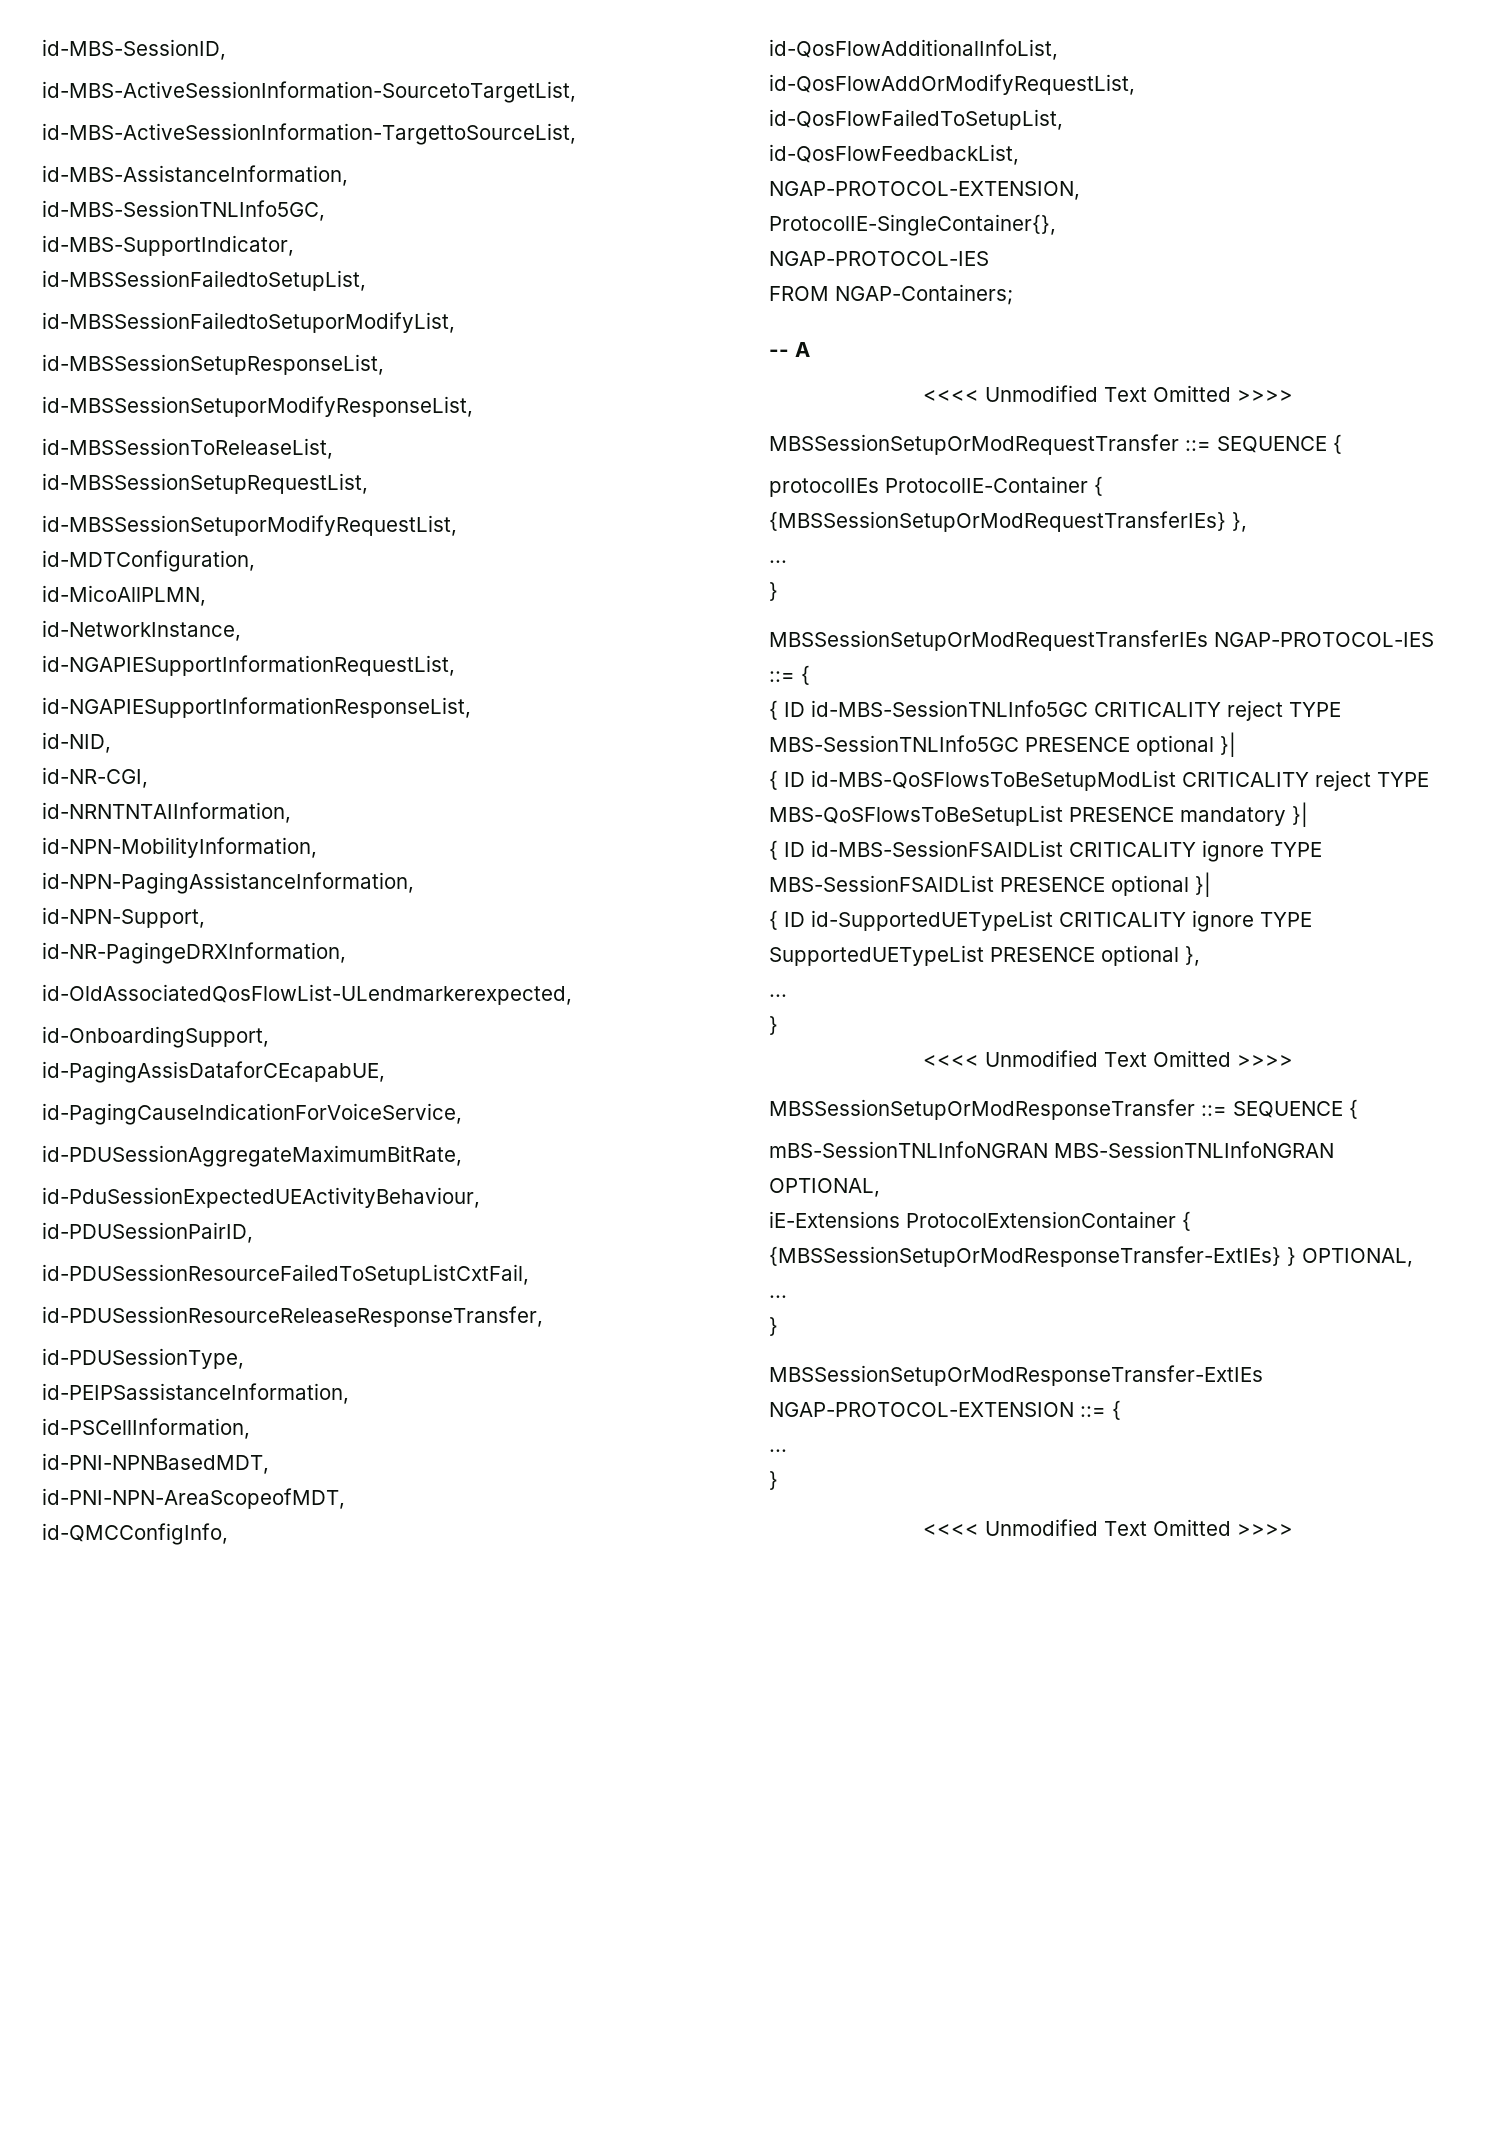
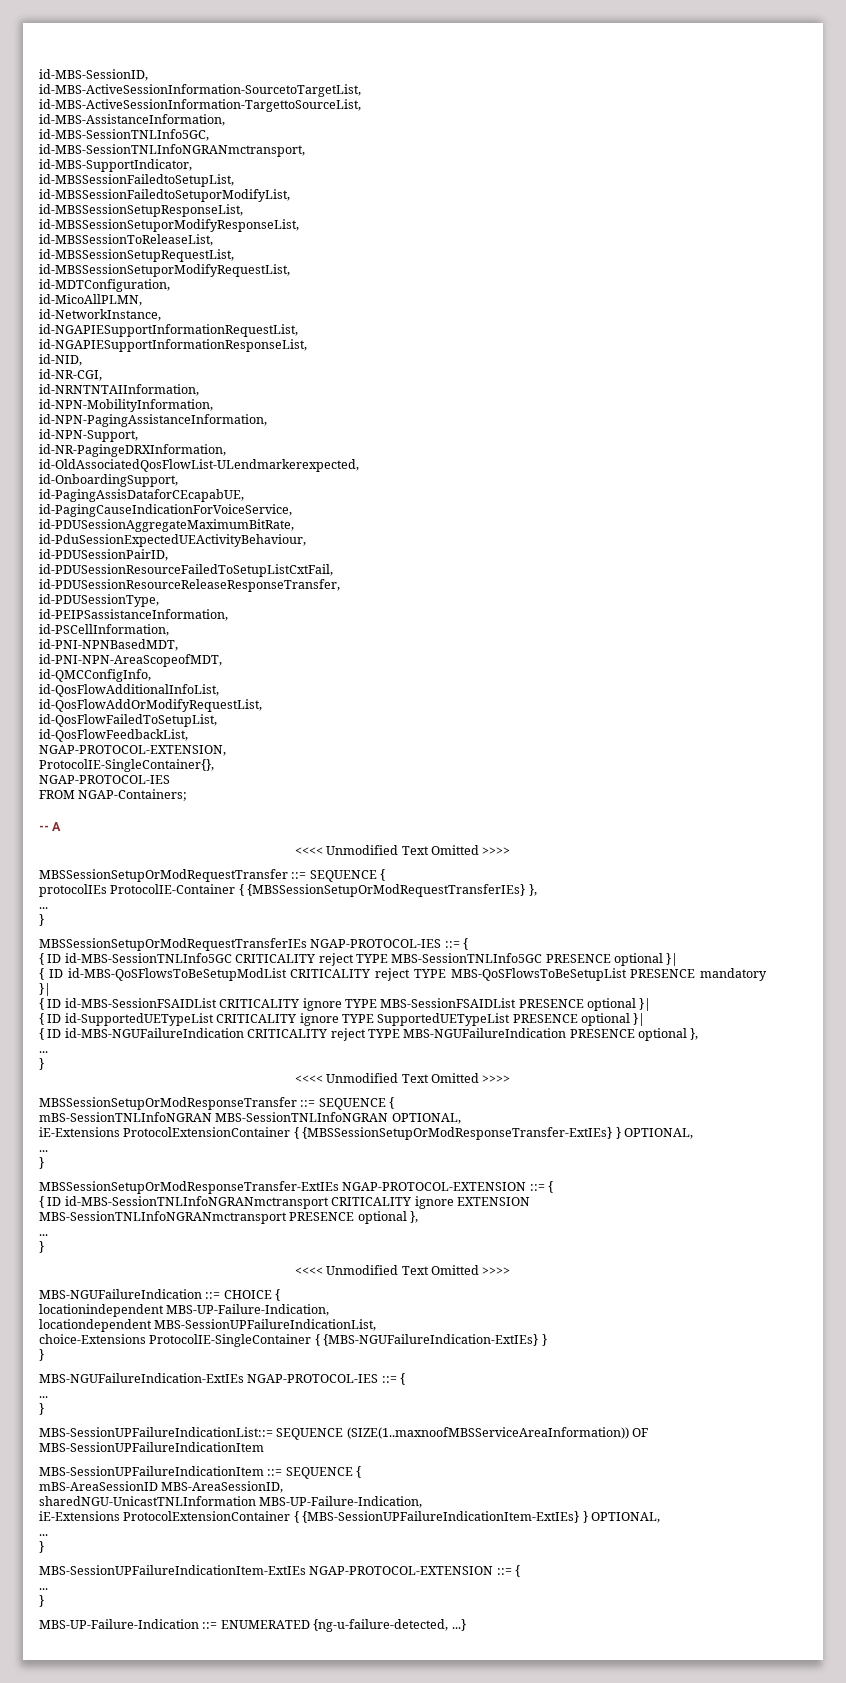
+ id-MBS-SessionTNLInfoNGRANmctransport,
- { ID id-SupportedUETypeList CRITICALITY ignore TYPE SupportedUETypeList PRESENCE optional },
+ { ID id-SupportedUETypeList CRITICALITY ignore TYPE SupportedUETypeList PRESENCE optional }|
+ { ID id-MBS-NGUFailureIndication CRITICALITY reject TYPE MBS-NGUFailureIndication PRESENCE optional },
  MBSSessionSetupOrModResponseTransfer-ExtIEs NGAP-PROTOCOL-EXTENSION ::= {
+ { ID id-MBS-SessionTNLInfoNGRANmctransport CRITICALITY ignore EXTENSION MBS-SessionTNLInfoNGRANmctransport PRESENCE optional },
  ...
  }
  <<<< Unmodified Text Omitted >>>>
+ MBS-NGUFailureIndication ::= CHOICE {
+ locationindependent MBS-UP-Failure-Indication,
+ locationdependent MBS-SessionUPFailureIndicationList,
+ choice-Extensions ProtocolIE-SingleContainer { {MBS-NGUFailureIndication-ExtIEs} }
+ }
+ MBS-NGUFailureIndication-ExtIEs NGAP-PROTOCOL-IES ::= {
+ ...
+ }
+ MBS-SessionUPFailureIndicationList::= SEQUENCE (SIZE(1..maxnoofMBSServiceAreaInformation)) OF MBS-SessionUPFailureIndicationItem
+ MBS-SessionUPFailureIndicationItem ::= SEQUENCE {
+ mBS-AreaSessionID MBS-AreaSessionID,
+ sharedNGU-UnicastTNLInformation MBS-UP-Failure-Indication,
+ iE-Extensions ProtocolExtensionContainer { {MBS-SessionUPFailureIndicationItem-ExtIEs} } OPTIONAL,
+ ...
+ }
+ MBS-SessionUPFailureIndicationItem-ExtIEs NGAP-PROTOCOL-EXTENSION ::= {
+ ...
+ }
+ MBS-UP-Failure-Indication ::= ENUMERATED {ng-u-failure-detected, ...}

